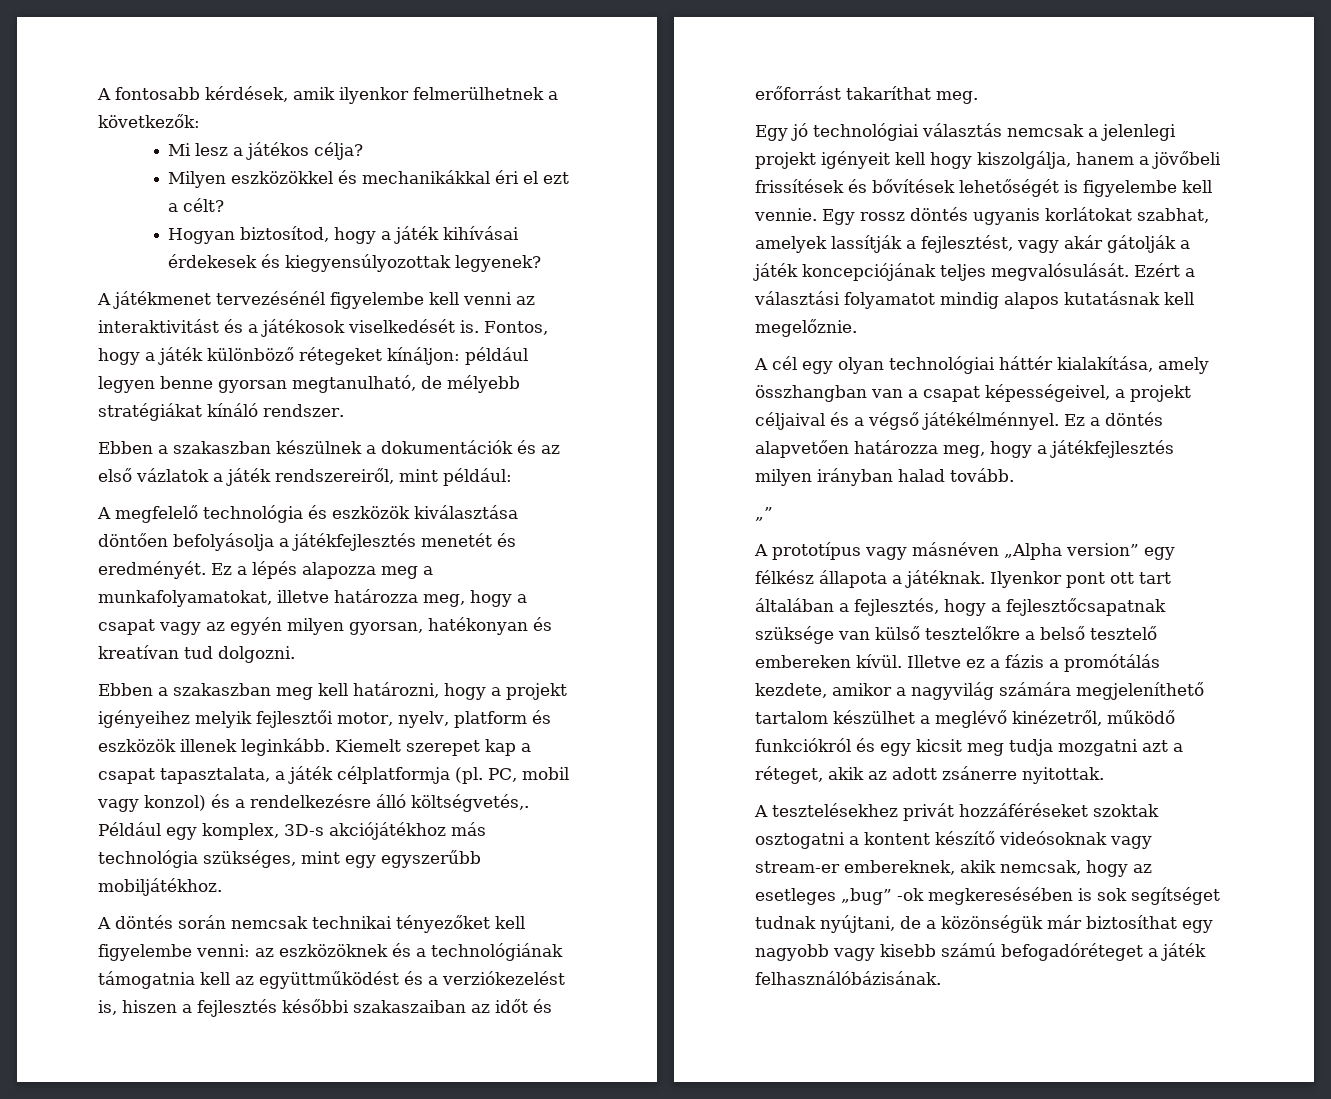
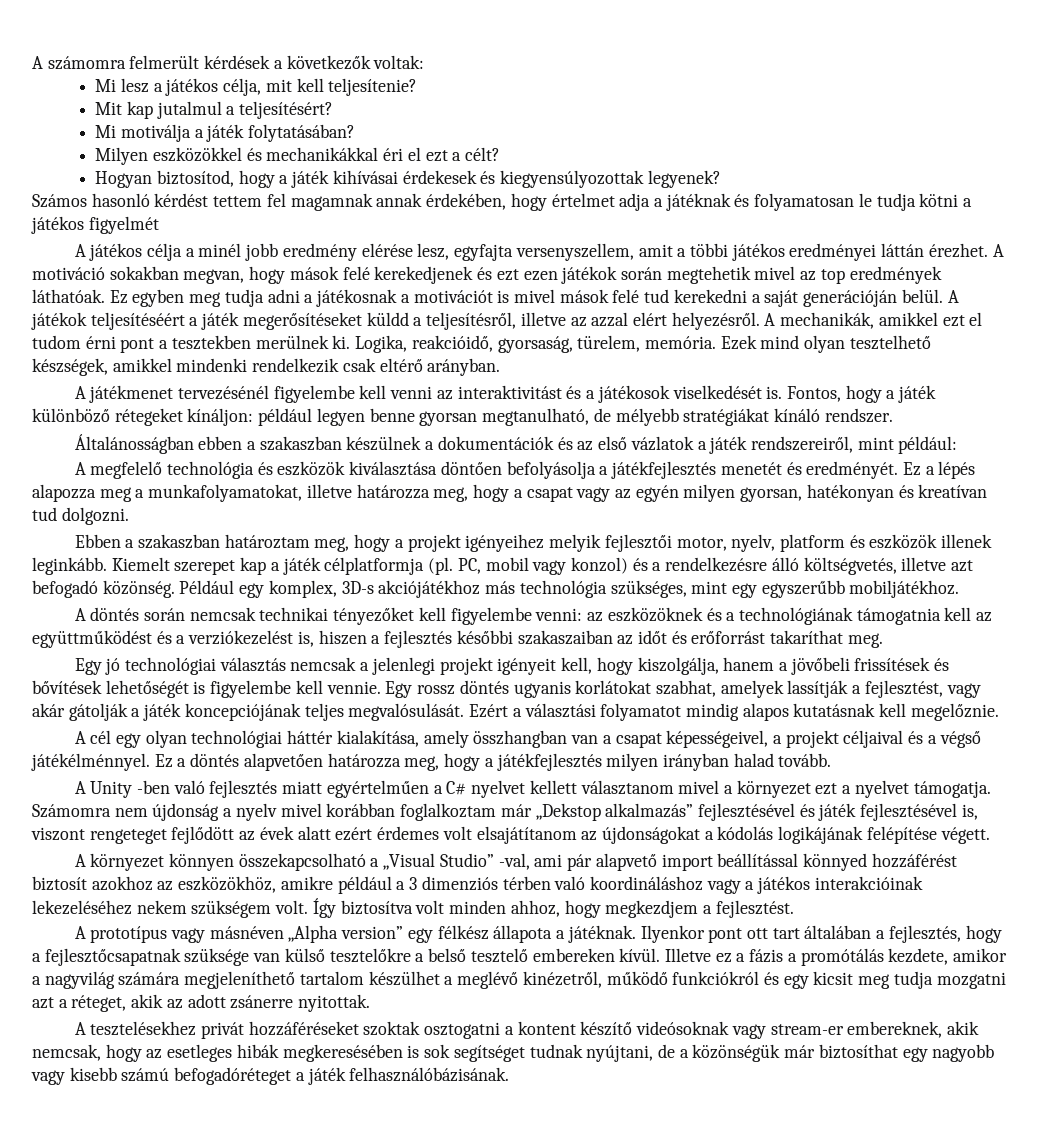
- A fontosabb kérdések, amik ilyenkor felmerülhetnek a következők:
- Mi lesz a játékos célja?
+ A számomra felmerült kérdések a következők voltak:
+ Mi lesz a játékos célja, mit kell teljesítenie?
+ Mit kap jutalmul a teljesítésért?
+ Mi motiválja a játék folytatásában?
+ Számos hasonló kérdést tettem fel magamnak annak érdekében, hogy értelmet adja a játéknak és folyamatosan le tudja kötni a játékos figyelmét
+ A játékos célja a minél jobb eredmény elérése lesz, egyfajta versenyszellem, amit a többi játékos eredményei láttán érezhet. A motiváció sokakban megvan, hogy mások felé kerekedjenek és ezt ezen játékok során megtehetik mivel az top eredmények láthatóak. Ez egyben meg tudja adni a játékosnak a motivációt is mivel mások felé tud kerekedni a saját generációján belül. A játékok teljesítéséért a játék megerősítéseket küldd a teljesítésről, illetve az azzal elért helyezésről. A mechanikák, amikkel ezt el tudom érni pont a tesztekben merülnek ki. Logika, reakcióidő, gyorsaság, türelem, memória. Ezek mind olyan tesztelhető készségek, amikkel mindenki rendelkezik csak eltérő arányban.
- Ebben a szakaszban készülnek a dokumentációk és az első vázlatok a játék rendszereiről, mint például:
+ Általánosságban ebben a szakaszban készülnek a dokumentációk és az első vázlatok a játék rendszereiről, mint például:
- Ebben a szakaszban meg kell határozni, hogy a projekt igényeihez melyik fejlesztői motor, nyelv, platform és eszközök illenek leginkább.
+ Ebben a szakaszban határoztam meg, hogy a projekt igényeihez melyik fejlesztői motor, nyelv, platform és eszközök illenek leginkább.
- Kiemelt szerepet kap a csapat tapasztalata, a játék célplatformja (pl.
+ Kiemelt szerepet kap a játék célplatformja (pl.
- PC, mobil vagy konzol) és a rendelkezésre álló költségvetés,.
+ PC, mobil vagy konzol) és a rendelkezésre álló költségvetés, illetve azt befogadó közönség.
- Egy jó technológiai választás nemcsak a jelenlegi projekt igényeit kell hogy kiszolgálja, hanem a jövőbeli frissítések és bővítések lehetőségét is figyelembe kell vennie.
+ Egy jó technológiai választás nemcsak a jelenlegi projekt igényeit kell, hogy kiszolgálja, hanem a jövőbeli frissítések és bővítések lehetőségét is figyelembe kell vennie.
- „”
+ A Unity -ben való fejlesztés miatt egyértelműen a C# nyelvet kellett választanom mivel a környezet ezt a nyelvet támogatja. Számomra nem újdonság a nyelv mivel korábban foglalkoztam már „Dekstop alkalmazás” fejlesztésével és játék fejlesztésével is, viszont rengeteget fejlődött az évek alatt ezért érdemes volt elsajátítanom az újdonságokat a kódolás logikájának felépítése végett.
+ A környezet könnyen összekapcsolható a „Visual Studio” -val, ami pár alapvető import beállítással könnyed hozzáférést biztosít azokhoz az eszközökhöz, amikre például a 3 dimenziós térben való koordináláshoz vagy a játékos interakcióinak lekezeléséhez nekem szükségem volt. Így biztosítva volt minden ahhoz, hogy megkezdjem a fejlesztést.
- A tesztelésekhez privát hozzáféréseket szoktak osztogatni a kontent készítő videósoknak vagy stream-er embereknek, akik nemcsak, hogy az esetleges „bug” -ok megkeresésében is sok segítséget tudnak nyújtani, de a közönségük már biztosíthat egy nagyobb vagy kisebb számú befogadóréteget a játék felhasználóbázisának.
+ A tesztelésekhez privát hozzáféréseket szoktak osztogatni a kontent készítő videósoknak vagy stream-er embereknek, akik nemcsak, hogy az esetleges hibák megkeresésében is sok segítséget tudnak nyújtani, de a közönségük már biztosíthat egy nagyobb vagy kisebb számú befogadóréteget a játék felhasználóbázisának.

